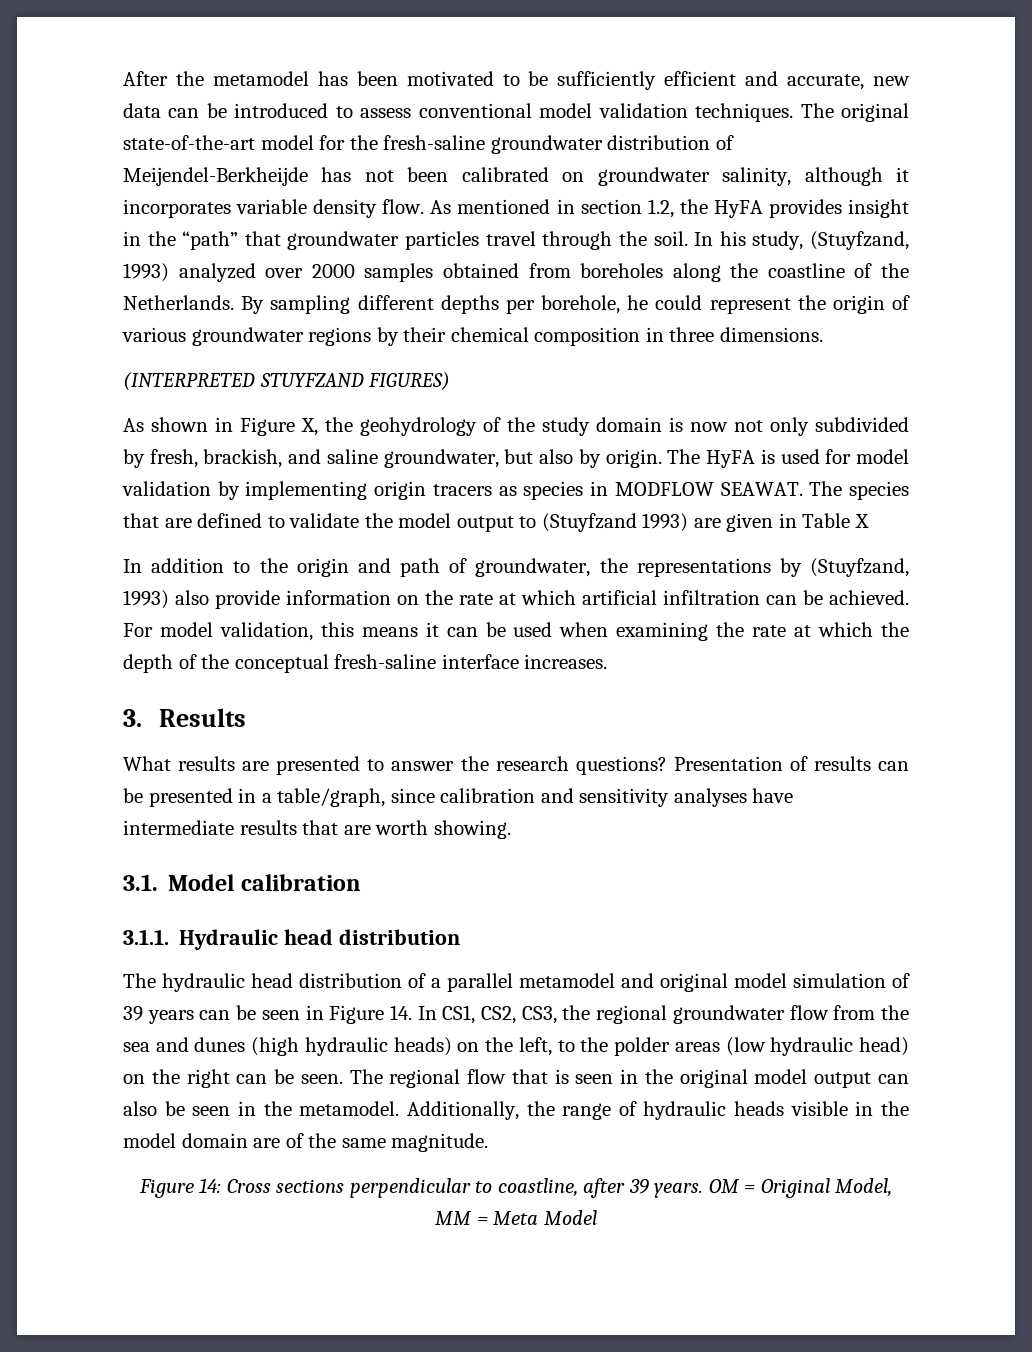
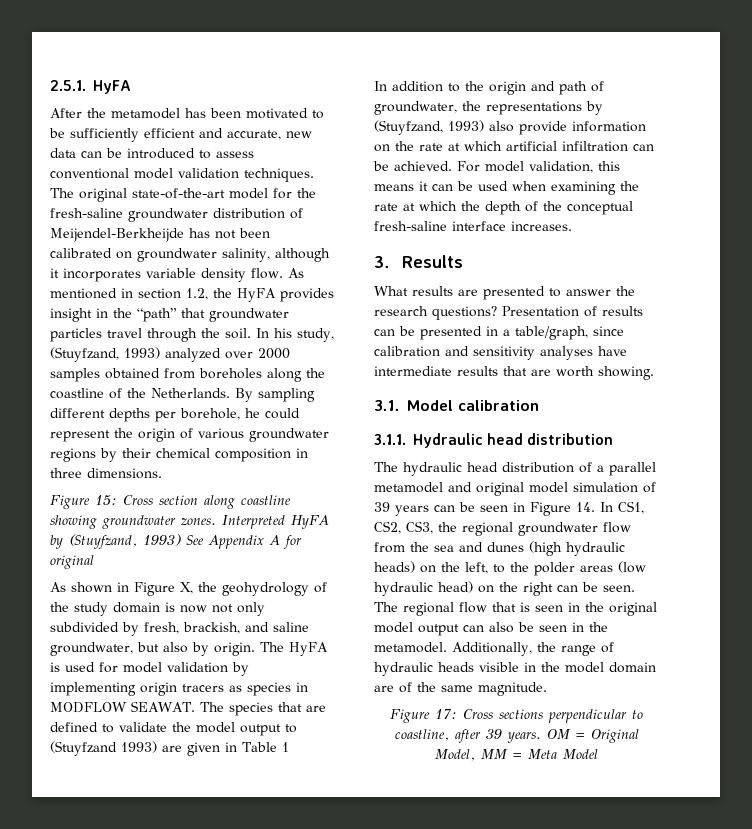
+ 2.5.1. HyFA
- (INTERPRETED STUYFZAND FIGURES)
+ Figure 15: Cross section along coastline showing groundwater zones. Interpreted HyFA by (Stuyfzand, 1993) See Appendix A for original
- The species that are defined to validate the model output to (Stuyfzand 1993) are given in Table X
+ The species that are defined to validate the model output to (Stuyfzand 1993) are given in Table 1
- Figure 14: Cross sections perpendicular to coastline, after 39 years.
+ Figure 17: Cross sections perpendicular to coastline, after 39 years.

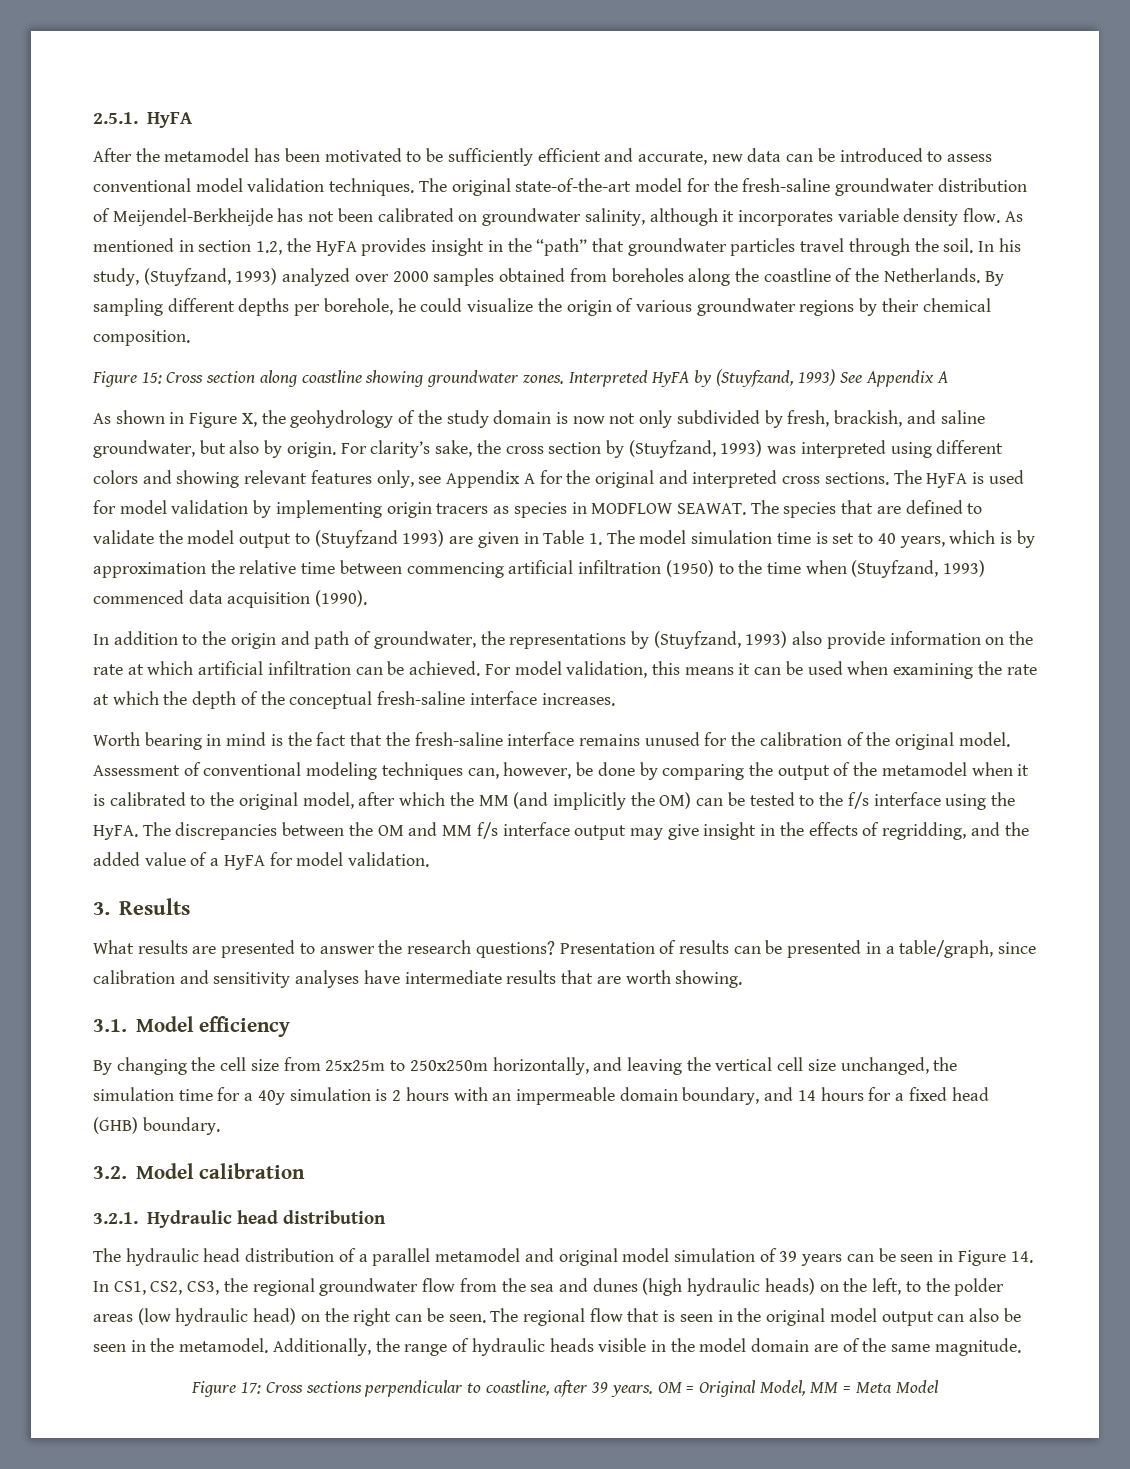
- By sampling different depths per borehole, he could represent the origin of various groundwater regions by their chemical composition in three dimensions.
+ By sampling different depths per borehole, he could visualize the origin of various groundwater regions by their chemical composition.
- Interpreted HyFA by (Stuyfzand, 1993) See Appendix A for original
+ Interpreted HyFA by (Stuyfzand, 1993) See Appendix A
+ For clarity’s sake, the cross section by (Stuyfzand, 1993) was interpreted using different colors and showing relevant features only, see Appendix A for the original and interpreted cross sections.
- The species that are defined to validate the model output to (Stuyfzand 1993) are given in Table 1
+ The species that are defined to validate the model output to (Stuyfzand 1993) are given in Table 1. The model simulation time is set to 40 years, which is by approximation the relative time between commencing artificial infiltration (1950) to the time when (Stuyfzand, 1993) commenced data acquisition (1990).
+ Worth bearing in mind is the fact that the fresh-saline interface remains unused for the calibration of the original model. Assessment of conventional modeling techniques can, however, be done by comparing the output of the metamodel when it is calibrated to the original model, after which the MM (and implicitly the OM) can be tested to the f/s interface using the HyFA. The discrepancies between the OM and MM f/s interface output may give insight in the effects of regridding, and the added value of a HyFA for model validation.
- 3.1. Model calibration
+ 3.1. Model efficiency
+ By changing the cell size from 25x25m to 250x250m horizontally, and leaving the vertical cell size unchanged, the simulation time for a 40y simulation is 2 hours with an impermeable domain boundary, and 14 hours for a fixed head (GHB) boundary.
+ 3.2. Model calibration
- 3.1.1. Hydraulic head distribution
+ 3.2.1. Hydraulic head distribution

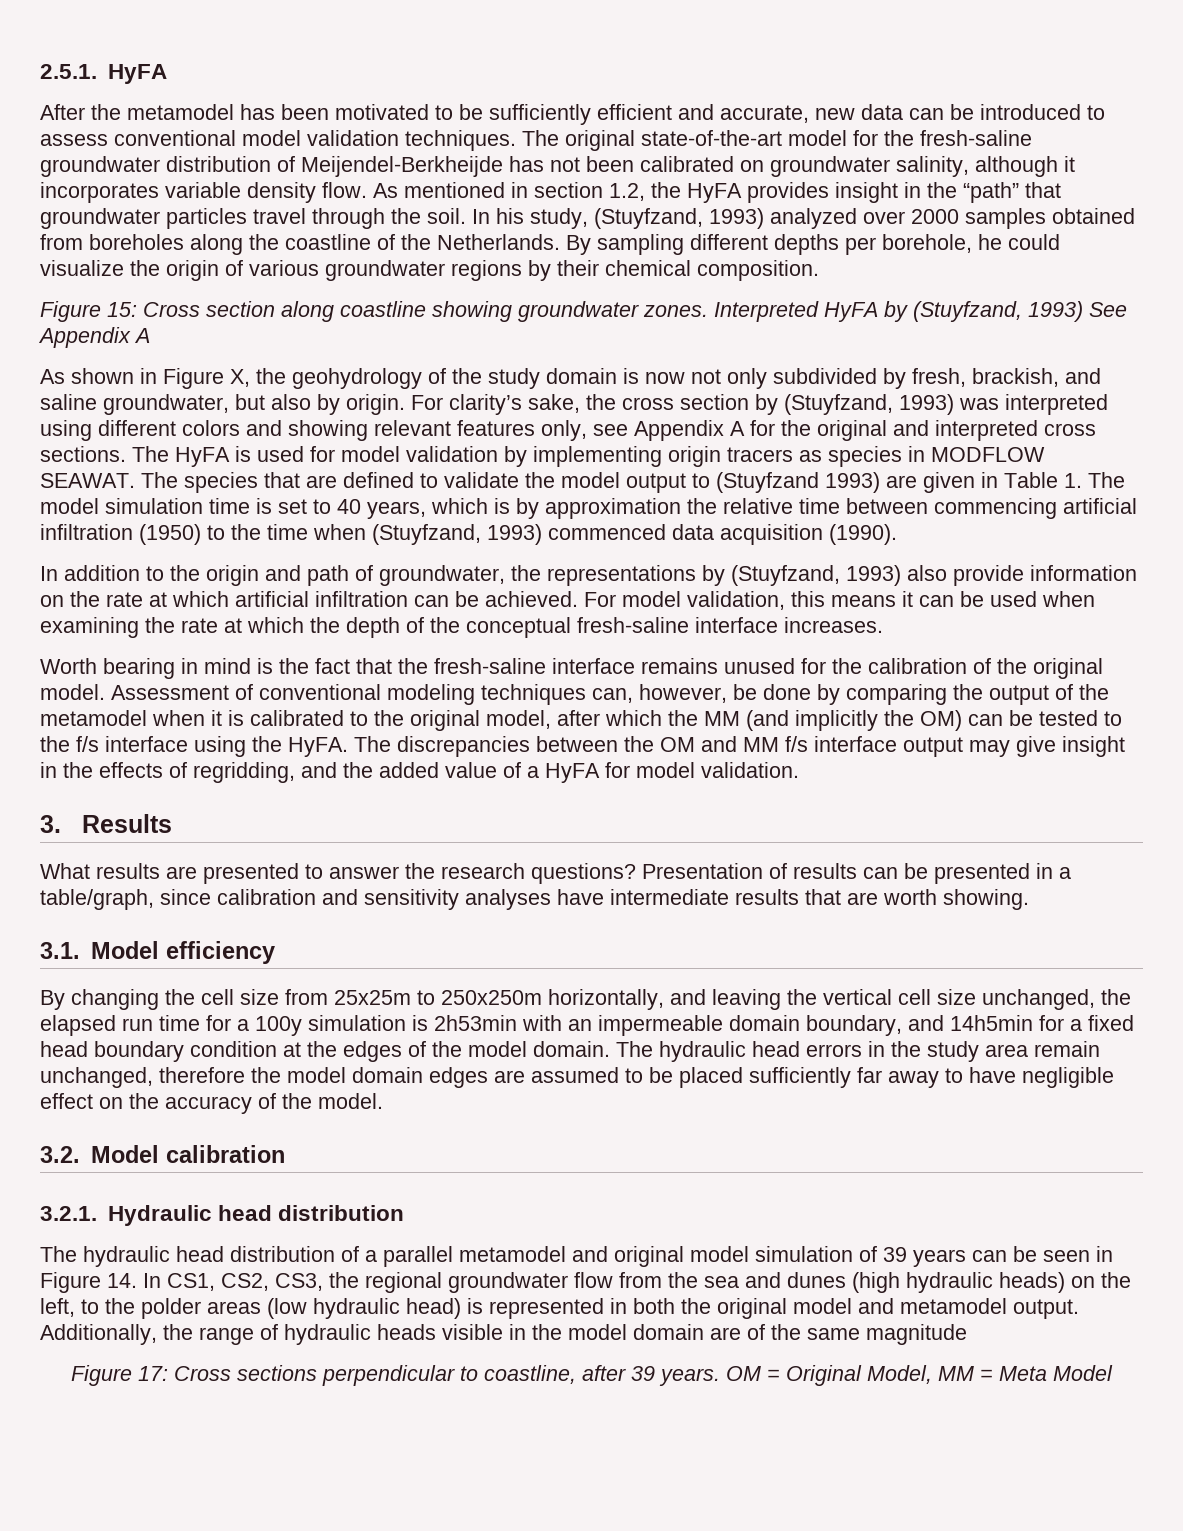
- By changing the cell size from 25x25m to 250x250m horizontally, and leaving the vertical cell size unchanged, the simulation time for a 40y simulation is 2 hours with an impermeable domain boundary, and 14 hours for a fixed head (GHB) boundary.
+ By changing the cell size from 25x25m to 250x250m horizontally, and leaving the vertical cell size unchanged, the elapsed run time for a 100y simulation is 2h53min with an impermeable domain boundary, and 14h5min for a fixed head boundary condition at the edges of the model domain. The hydraulic head errors in the study area remain unchanged, therefore the model domain edges are assumed to be placed sufficiently far away to have negligible effect on the accuracy of the model.
- The hydraulic head distribution of a parallel metamodel and original model simulation of 39 years can be seen in Figure 14. In CS1, CS2, CS3, the regional groundwater flow from the sea and dunes (high hydraulic heads) on the left, to the polder areas (low hydraulic head) on the right can be seen. The regional flow that is seen in the original model output can also be seen in the metamodel.
+ The hydraulic head distribution of a parallel metamodel and original model simulation of 39 years can be seen in Figure 14. In CS1, CS2, CS3, the regional groundwater flow from the sea and dunes (high hydraulic heads) on the left, to the polder areas (low hydraulic head) is represented in both the original model and metamodel output.
- Additionally, the range of hydraulic heads visible in the model domain are of the same magnitude.
+ Additionally, the range of hydraulic heads visible in the model domain are of the same magnitude

